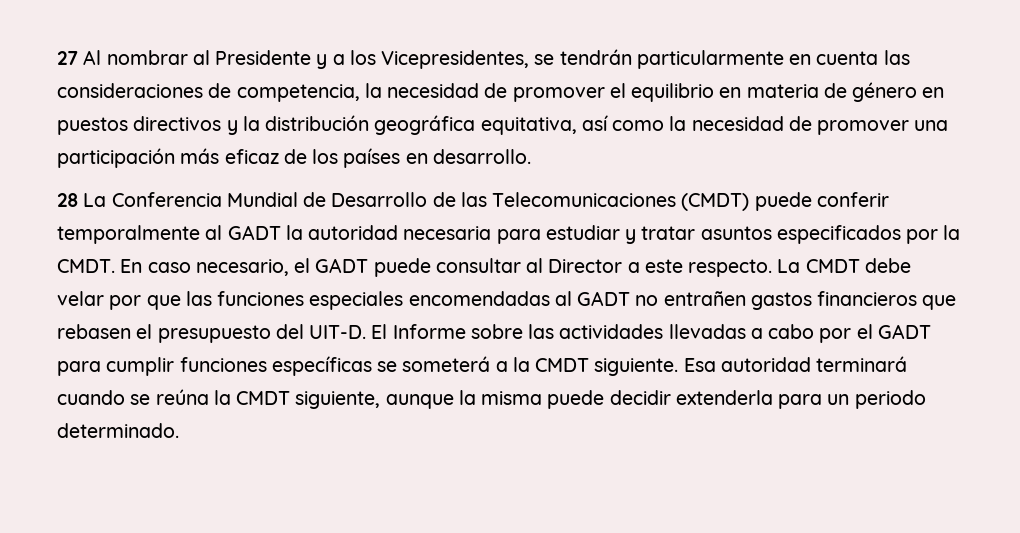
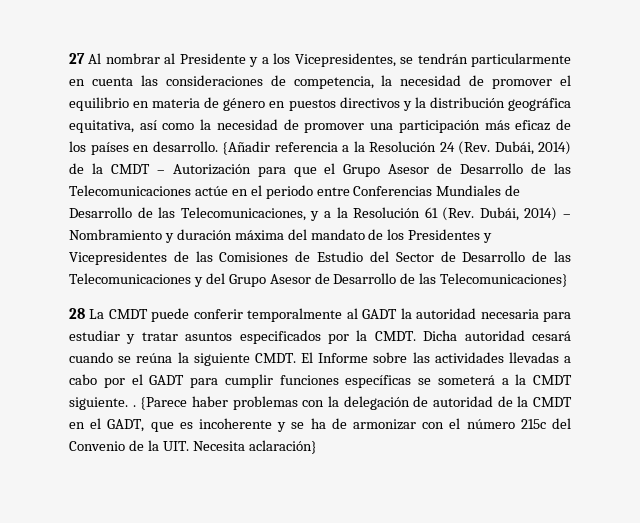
- 27 Al nombrar al Presidente y a los Vicepresidentes, se tendrán particularmente en cuenta las consideraciones de competencia, la necesidad de promover el equilibrio en materia de género en puestos directivos y la distribución geográfica equitativa, así como la necesidad de promover una participación más eficaz de los países en desarrollo.
- 28 La Conferencia Mundial de Desarrollo de las Telecomunicaciones (CMDT) puede conferir temporalmente al GADT la autoridad necesaria para estudiar y tratar asuntos especificados por la CMDT.
+ 27 Al nombrar al Presidente y a los Vicepresidentes, se tendrán particularmente en cuenta las consideraciones de competencia, la necesidad de promover el equilibrio en materia de género en puestos directivos y la distribución geográfica equitativa, así como la necesidad de promover una participación más eficaz de los países en desarrollo. {Añadir referencia a la Resolución 24 (Rev. Dubái, 2014) de la CMDT – Autorización para que el Grupo Asesor de Desarrollo de las Telecomunicaciones actúe en el periodo entre Conferencias Mundiales de Desarrollo de las Telecomunicaciones, y a la Resolución 61 (Rev. Dubái, 2014) – Nombramiento y duración máxima del mandato de los Presidentes y Vicepresidentes de las Comisiones de Estudio del Sector de Desarrollo de las Telecomunicaciones y del Grupo Asesor de Desarrollo de las Telecomunicaciones}
+ 28 La CMDT puede conferir temporalmente al GADT la autoridad necesaria para estudiar y tratar asuntos especificados por la CMDT.
- En caso necesario, el GADT puede consultar al Director a este respecto. La CMDT debe velar por que las funciones especiales encomendadas al GADT no entrañen gastos financieros que rebasen el presupuesto del UIT-D.
+ Dicha autoridad cesará cuando se reúna la siguiente CMDT.
- El Informe sobre las actividades llevadas a cabo por el GADT para cumplir funciones específicas se someterá a la CMDT siguiente. Esa autoridad terminará cuando se reúna la CMDT siguiente, aunque la misma puede decidir extenderla para un periodo determinado.
+ El Informe sobre las actividades llevadas a cabo por el GADT para cumplir funciones específicas se someterá a la CMDT siguiente. . {Parece haber problemas con la delegación de autoridad de la CMDT en el GADT, que es incoherente y se ha de armonizar con el número 215c del Convenio de la UIT. Necesita aclaración}

